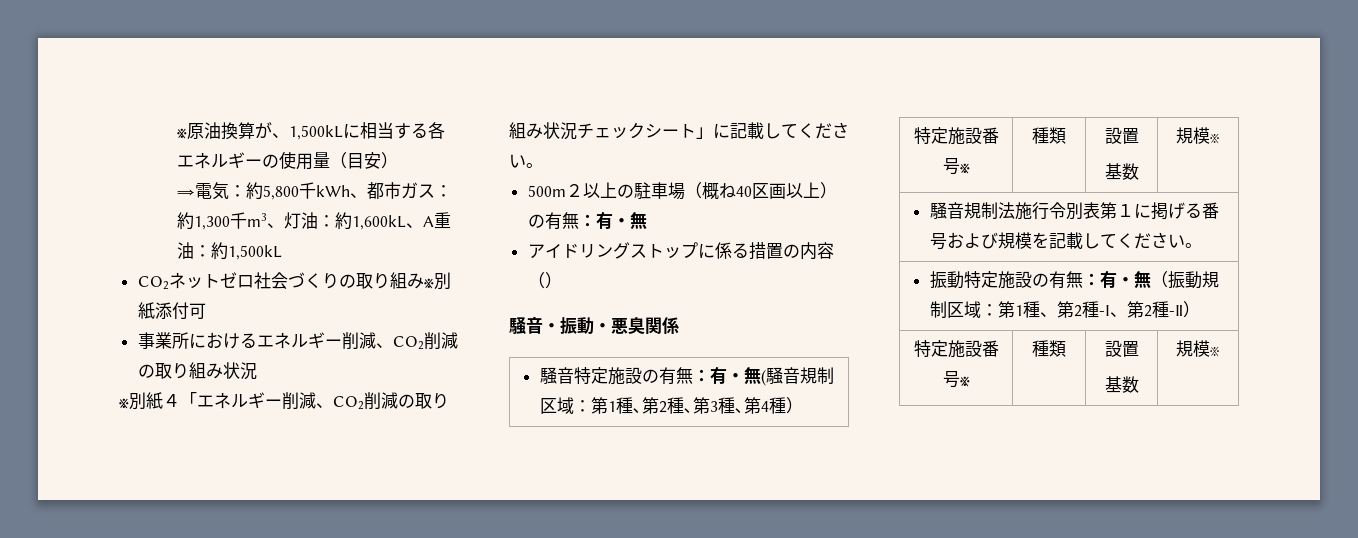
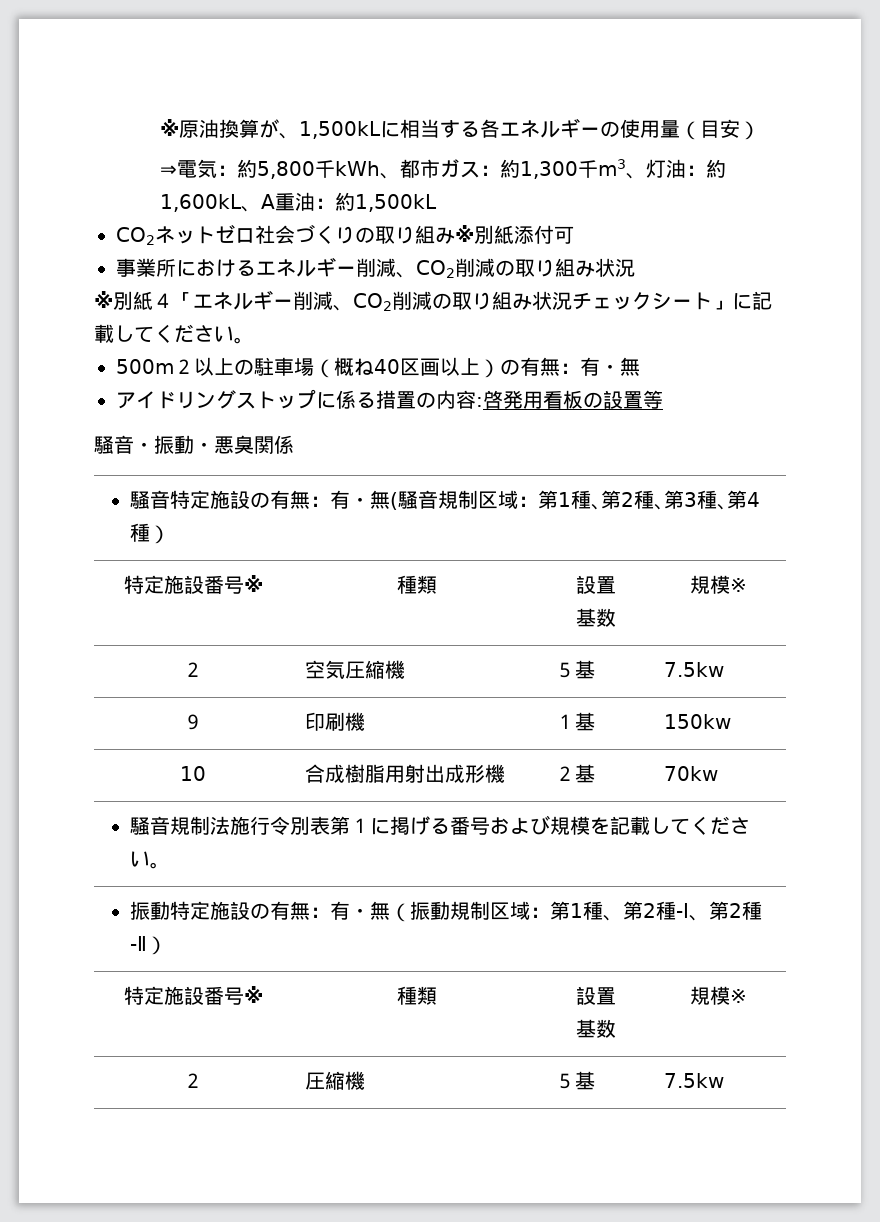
- アイドリングストップに係る措置の内容（）
+ アイドリングストップに係る措置の内容:啓発用看板の設置等
+ ２ | 空気圧縮機 | ５基 | 7.5kw
+ ９ | 印刷機 | １基 | 150kw
+ 10 | 合成樹脂用射出成形機 | ２基 | 70kw
+ ２ | 圧縮機 | ５基 | 7.5kw

